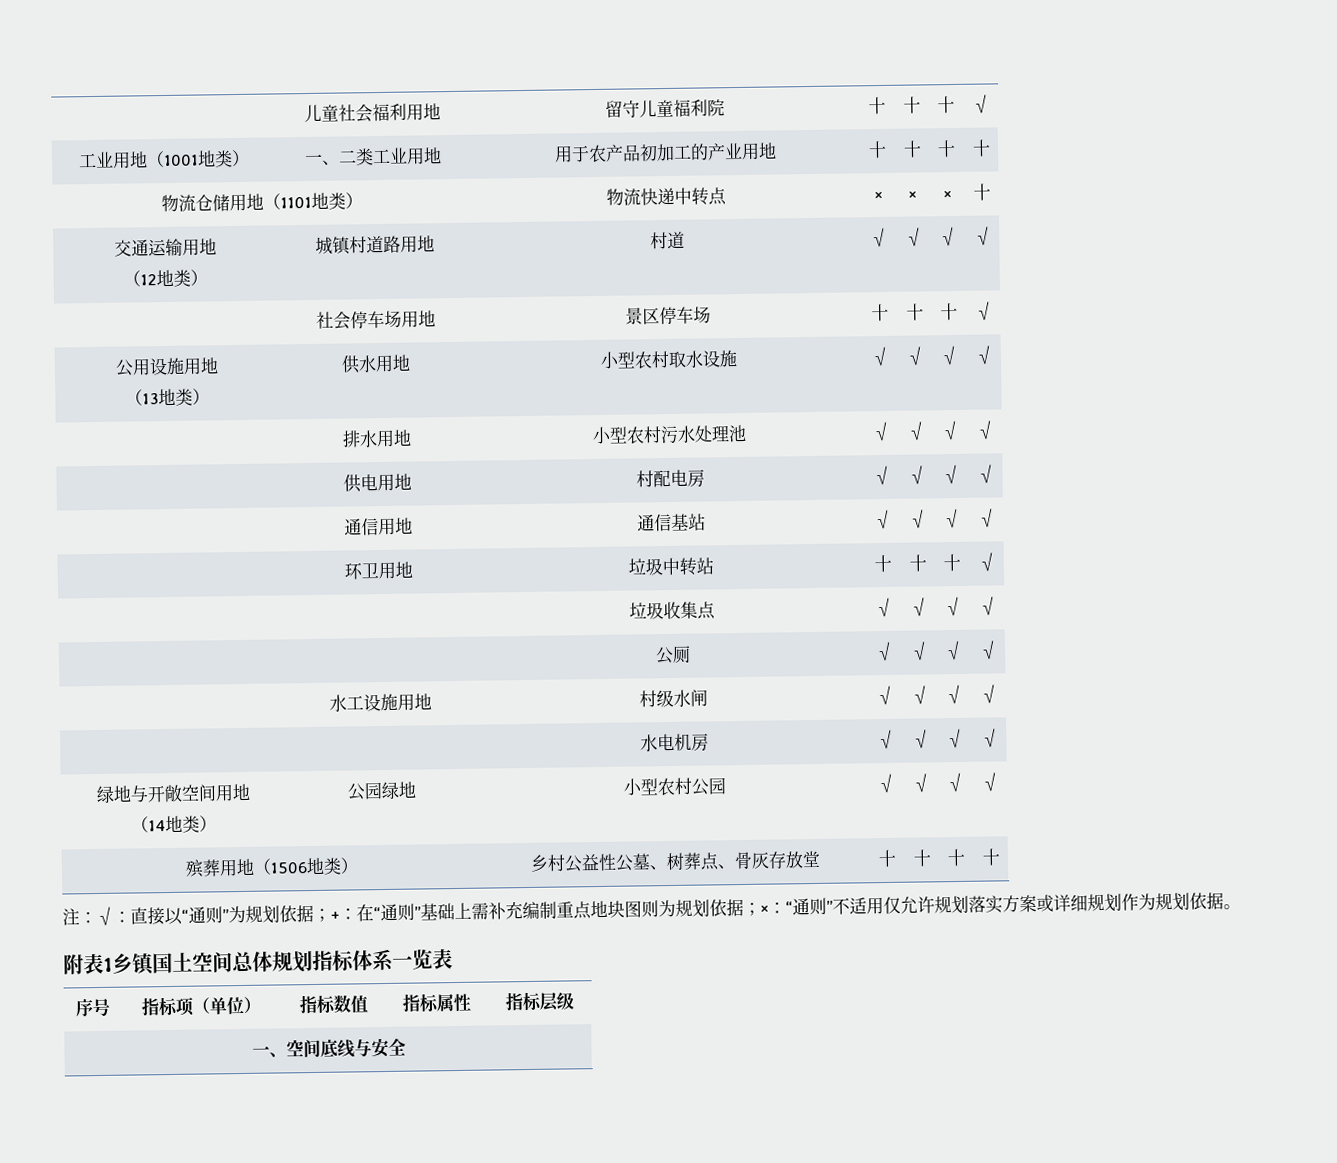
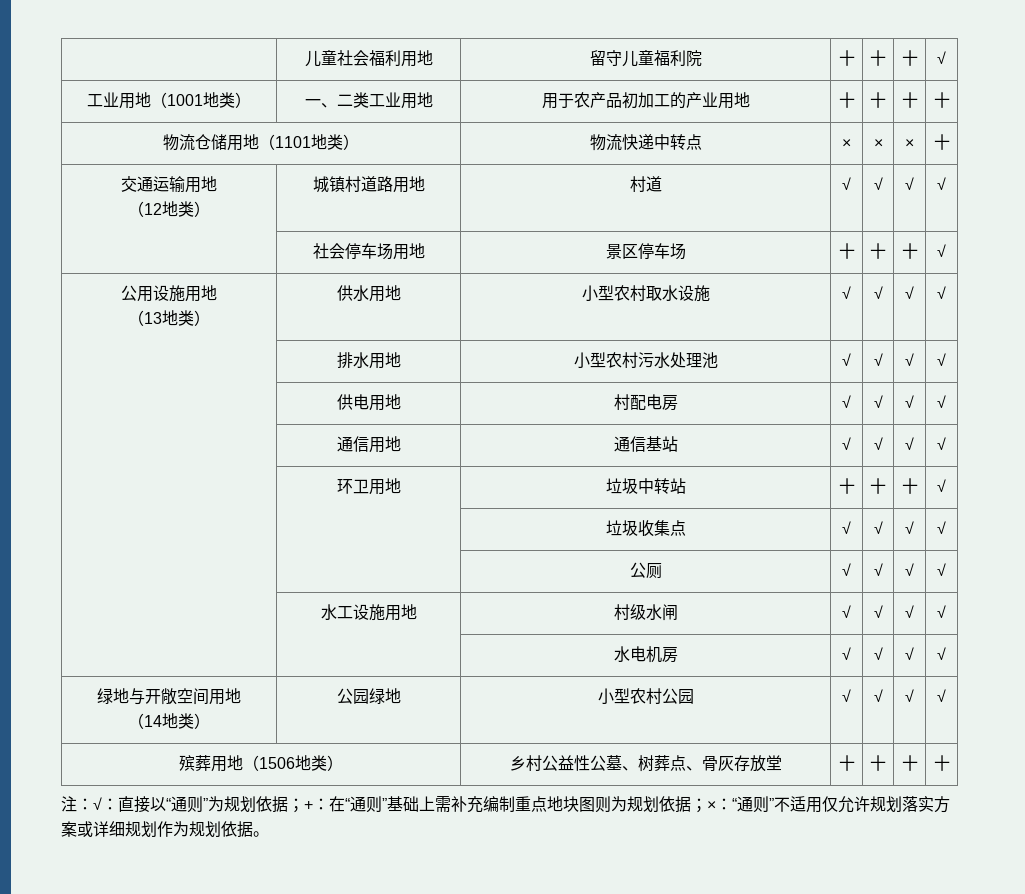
- 附表1乡镇国土空间总体规划指标体系一览表
- 序号 | 指标项（单位） | 指标数值 | 指标属性 | 指标层级
- 一、空间底线与安全

